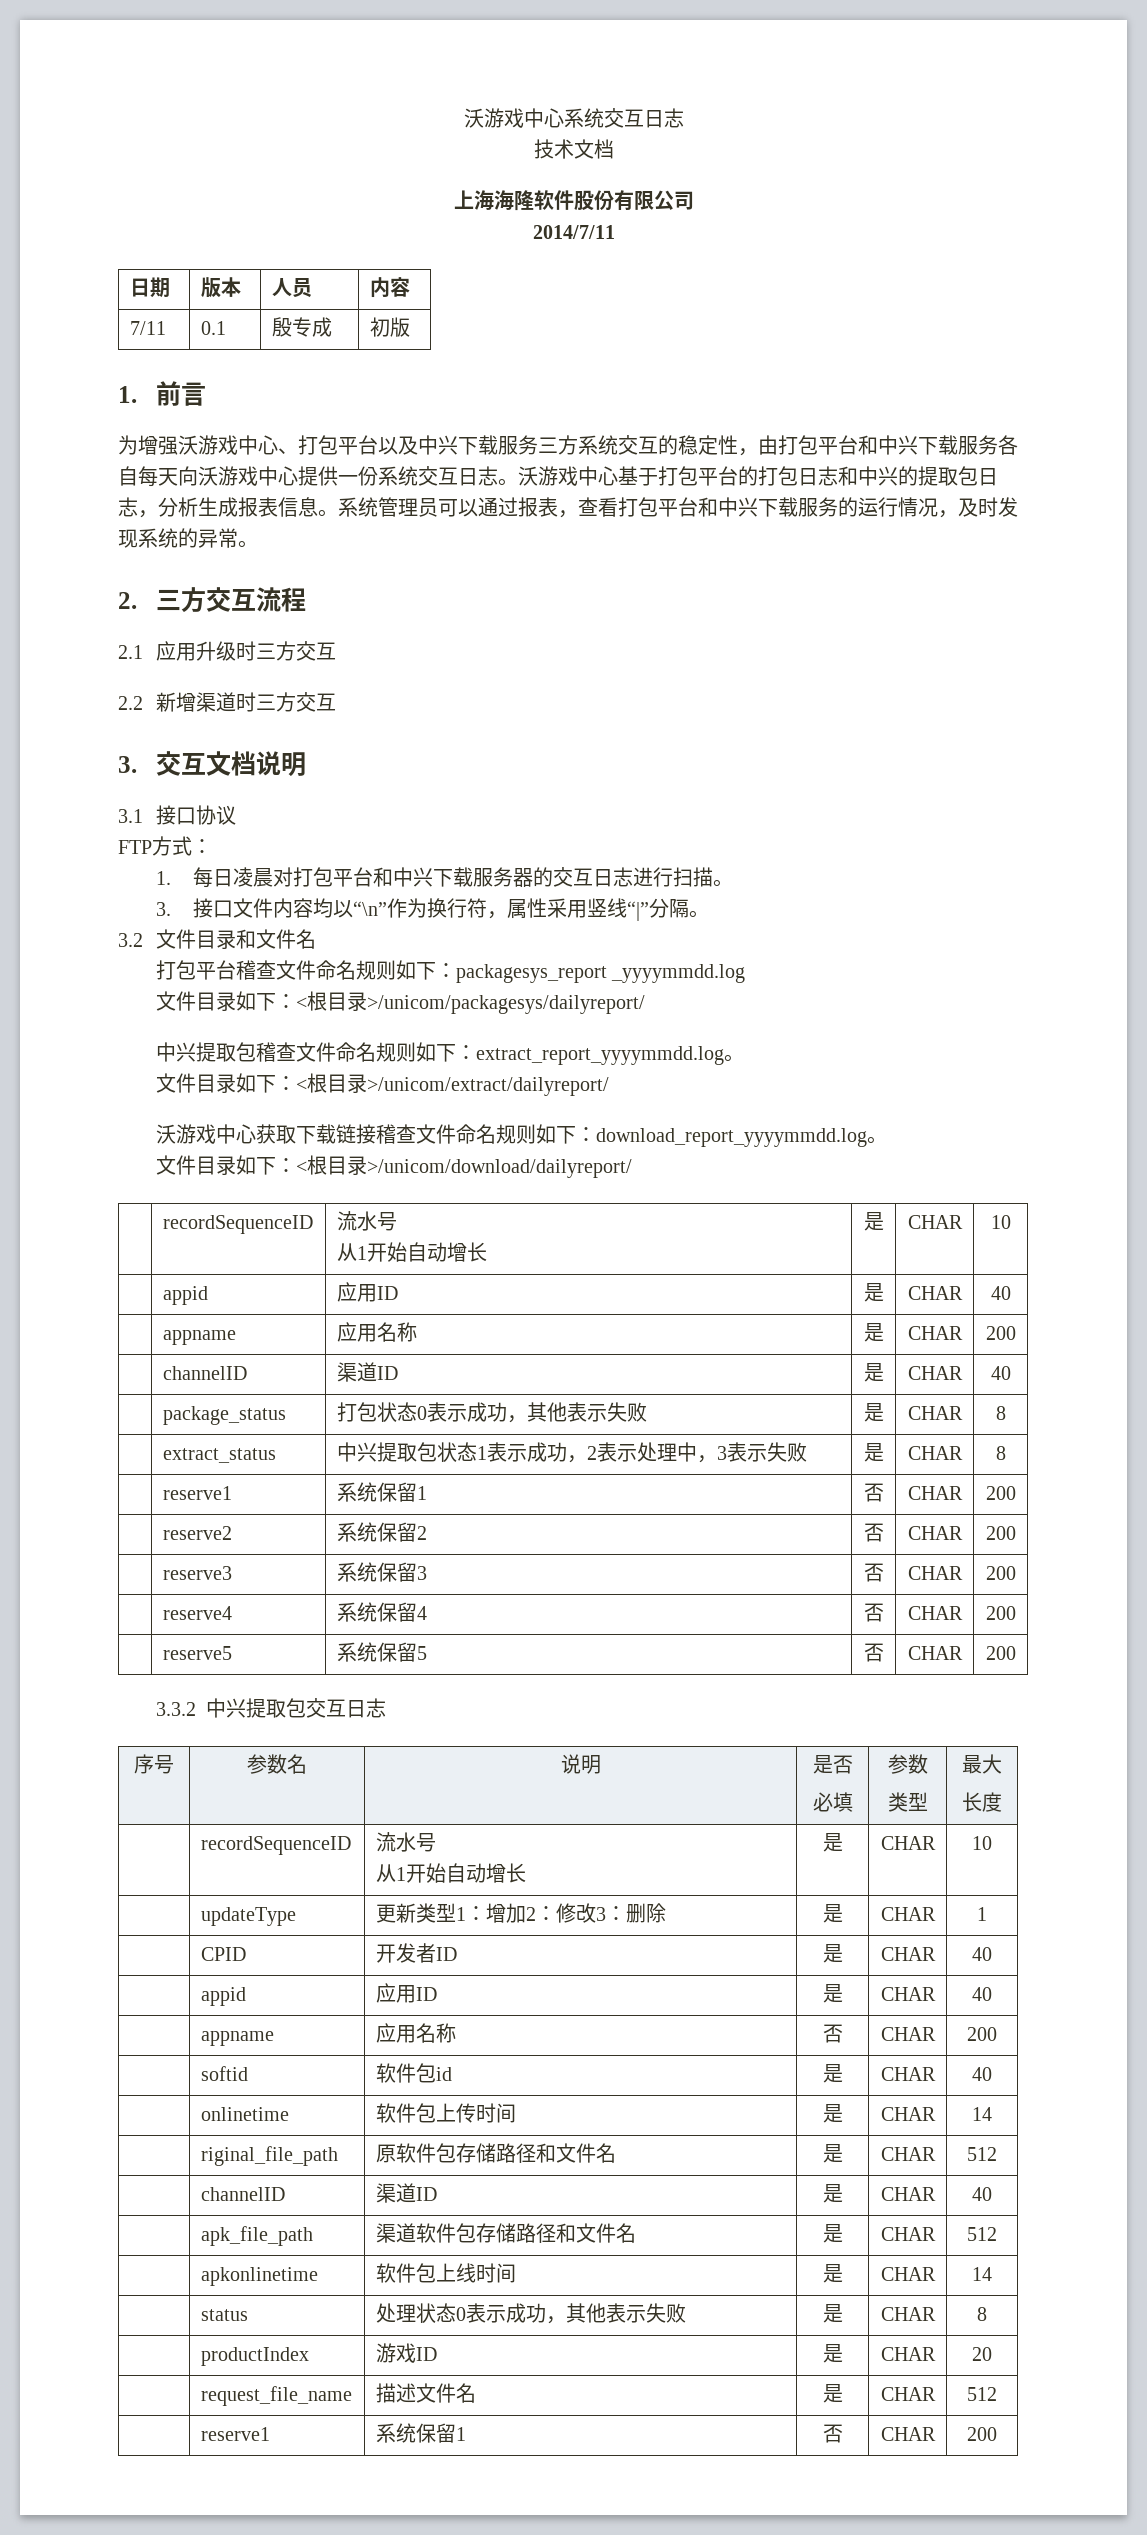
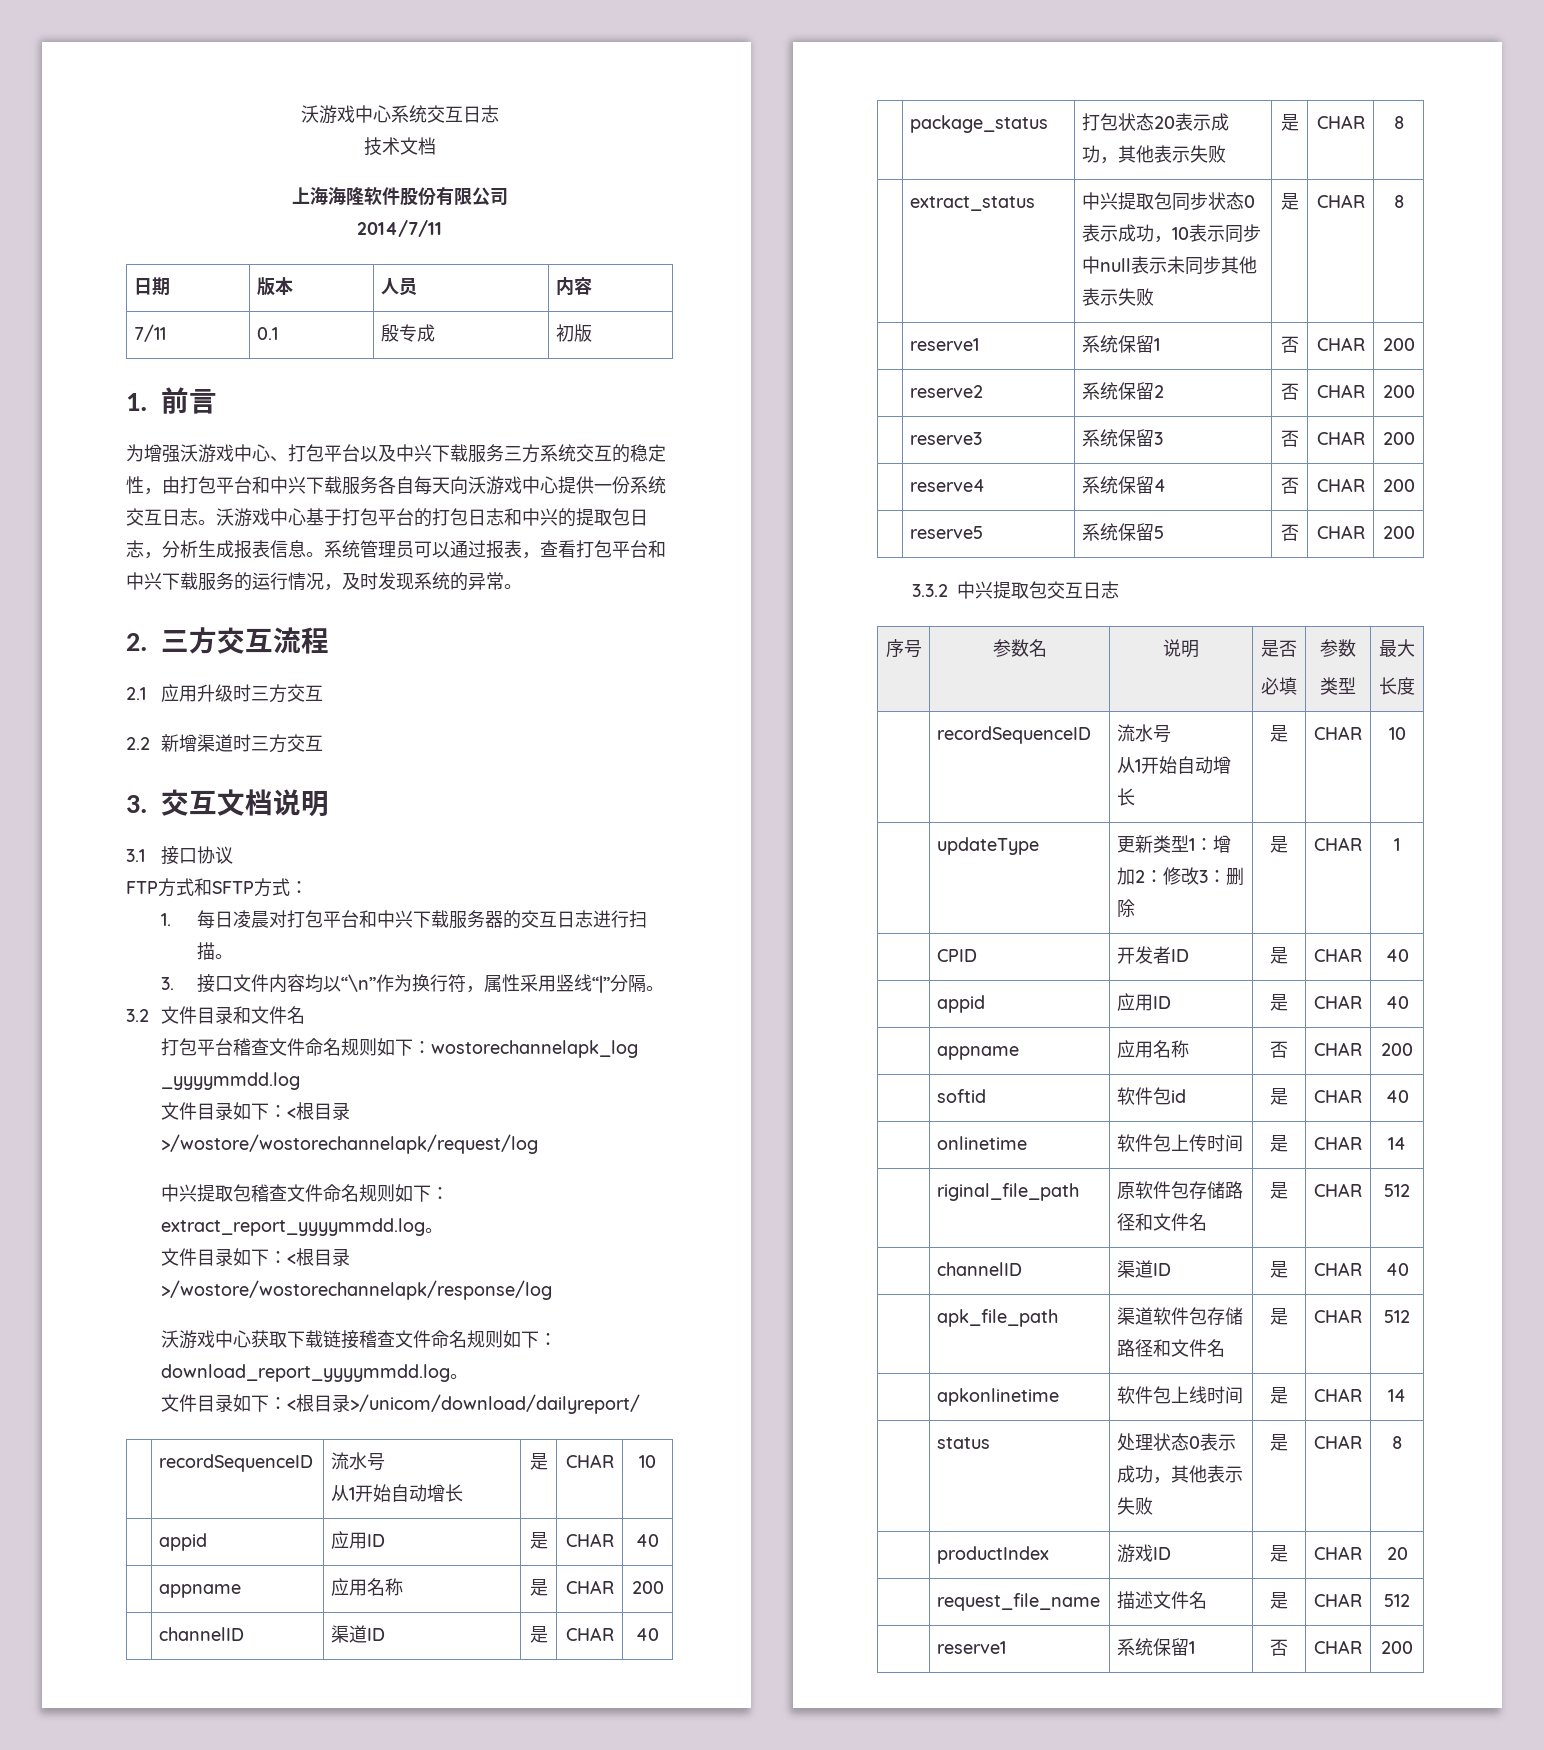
- FTP方式：
+ FTP方式和SFTP方式：
- 打包平台稽查文件命名规则如下：packagesys_report _yyyymmdd.log
+ 打包平台稽查文件命名规则如下：wostorechannelapk_log _yyyymmdd.log
- 文件目录如下：<根目录>/unicom/packagesys/dailyreport/
+ 文件目录如下：<根目录>/wostore/wostorechannelapk/request/log
- 文件目录如下：<根目录>/unicom/extract/dailyreport/
+ 文件目录如下：<根目录>/wostore/wostorechannelapk/response/log
- | package_status | 打包状态0表示成功，其他表示失败 | 是 | CHAR | 8
+ | package_status | 打包状态20表示成功，其他表示失败 | 是 | CHAR | 8
- | extract_status | 中兴提取包状态1表示成功，2表示处理中，3表示失败 | 是 | CHAR | 8
+ | extract_status | 中兴提取包同步状态0表示成功，10表示同步中null表示未同步其他表示失败 | 是 | CHAR | 8

